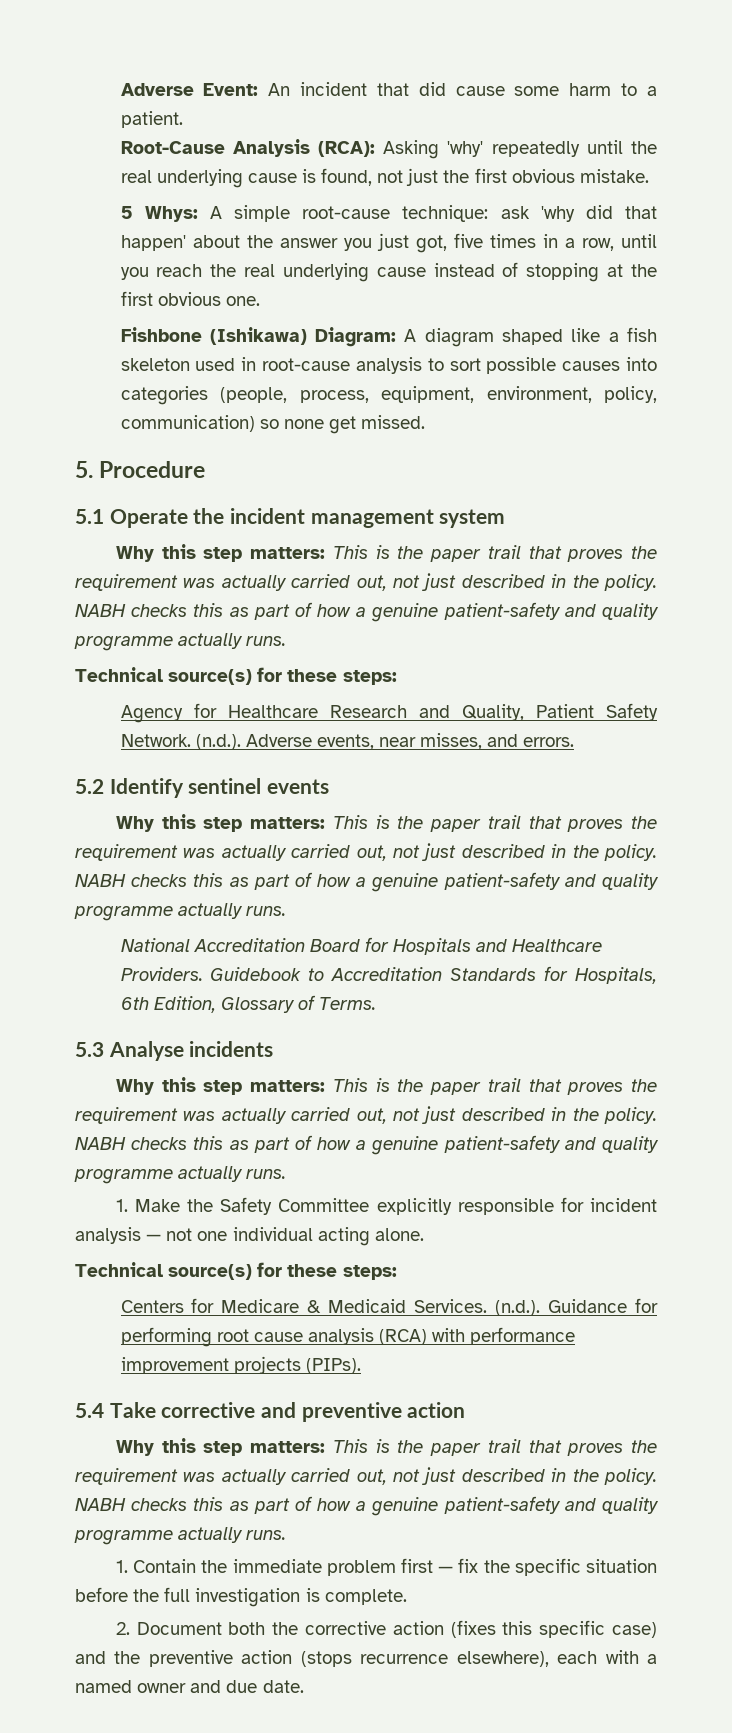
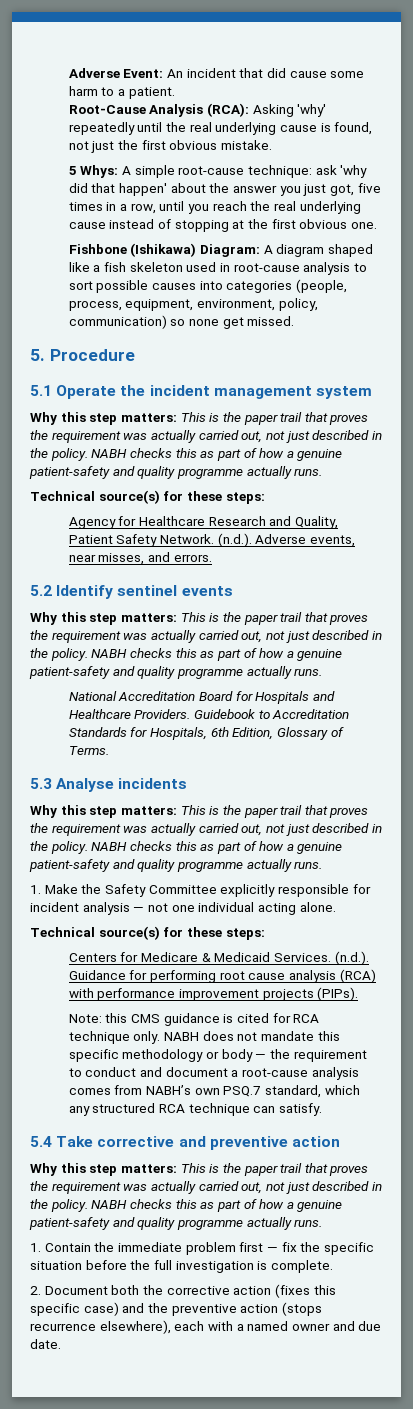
+ Note: this CMS guidance is cited for RCA technique only. NABH does not mandate this specific methodology or body — the requirement to conduct and document a root-cause analysis comes from NABH’s own PSQ.7 standard, which any structured RCA technique can satisfy.

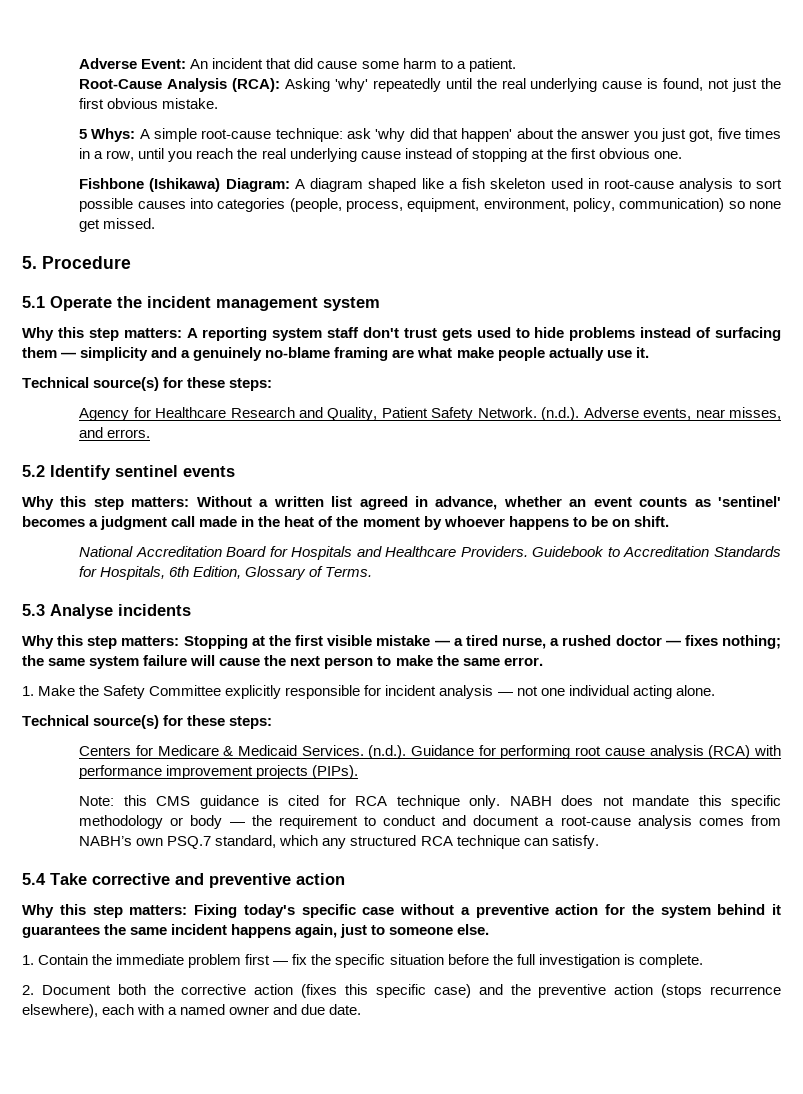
  5.1 Operate the incident management system
- Why this step matters: This is the paper trail that proves the requirement was actually carried out, not just described in the policy. NABH checks this as part of how a genuine patient-safety and quality programme actually runs.
+ Why this step matters: A reporting system staff don't trust gets used to hide problems instead of surfacing them — simplicity and a genuinely no-blame framing are what make people actually use it.
  5.2 Identify sentinel events
- Why this step matters: This is the paper trail that proves the requirement was actually carried out, not just described in the policy. NABH checks this as part of how a genuine patient-safety and quality programme actually runs.
+ Why this step matters: Without a written list agreed in advance, whether an event counts as 'sentinel' becomes a judgment call made in the heat of the moment by whoever happens to be on shift.
  5.3 Analyse incidents
- Why this step matters: This is the paper trail that proves the requirement was actually carried out, not just described in the policy. NABH checks this as part of how a genuine patient-safety and quality programme actually runs.
+ Why this step matters: Stopping at the first visible mistake — a tired nurse, a rushed doctor — fixes nothing; the same system failure will cause the next person to make the same error.
  5.4 Take corrective and preventive action
- Why this step matters: This is the paper trail that proves the requirement was actually carried out, not just described in the policy. NABH checks this as part of how a genuine patient-safety and quality programme actually runs.
+ Why this step matters: Fixing today's specific case without a preventive action for the system behind it guarantees the same incident happens again, just to someone else.

